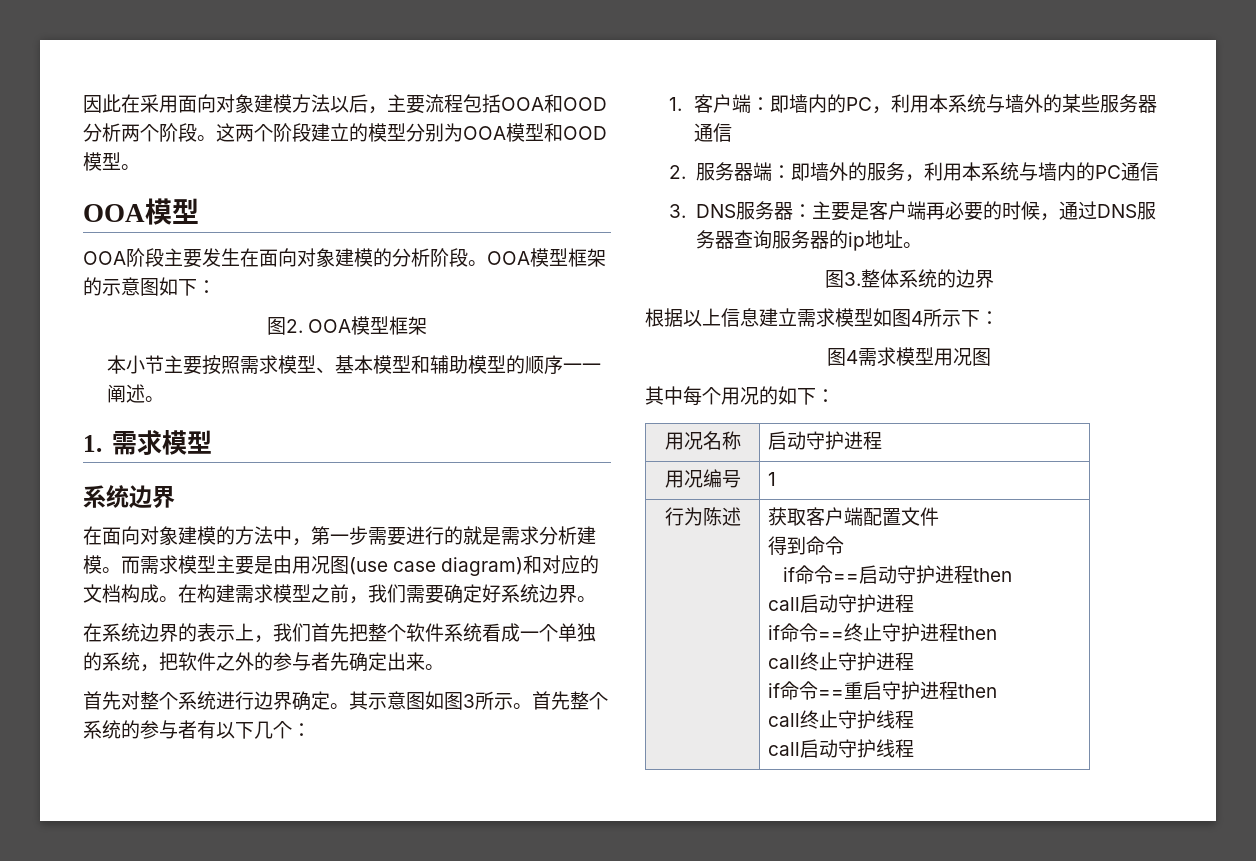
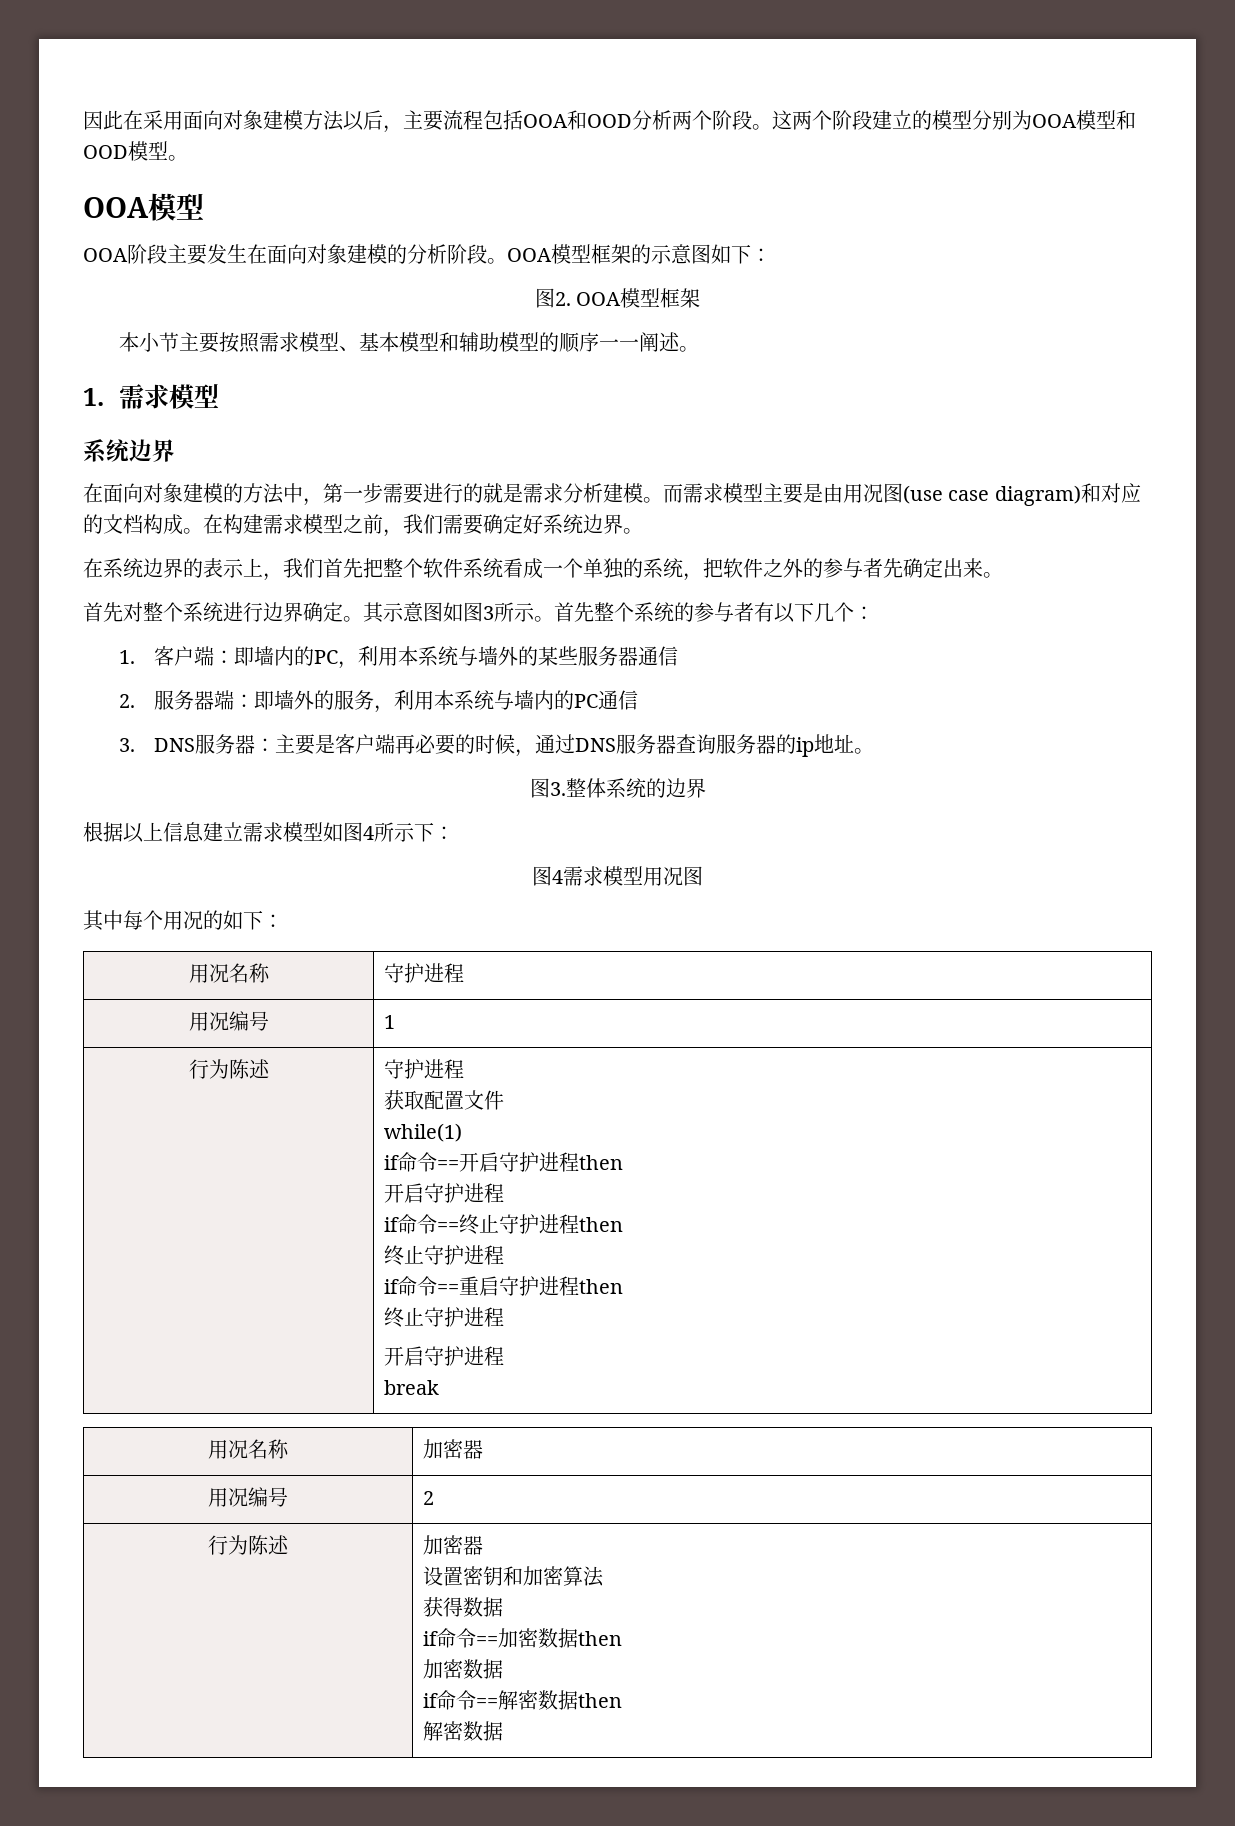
- 用况名称 | 启动守护进程
+ 用况名称 | 守护进程
- 行为陈述 | 获取客户端配置文件
+ 行为陈述 | 守护进程
+ 获取配置文件
- 得到命令
- if命令==启动守护进程then
- call启动守护进程
+ while(1)
+ if命令==开启守护进程then
+ 开启守护进程
  if命令==终止守护进程then
- call终止守护进程
+ 终止守护进程
  if命令==重启守护进程then
- call终止守护线程
- call启动守护线程
+ 终止守护进程
+ 开启守护进程
+ break
+ 用况名称 | 加密器
+ 用况编号 | 2
+ 行为陈述 | 加密器
+ 设置密钥和加密算法
+ 获得数据
+ if命令==加密数据then
+ 加密数据
+ if命令==解密数据then
+ 解密数据

